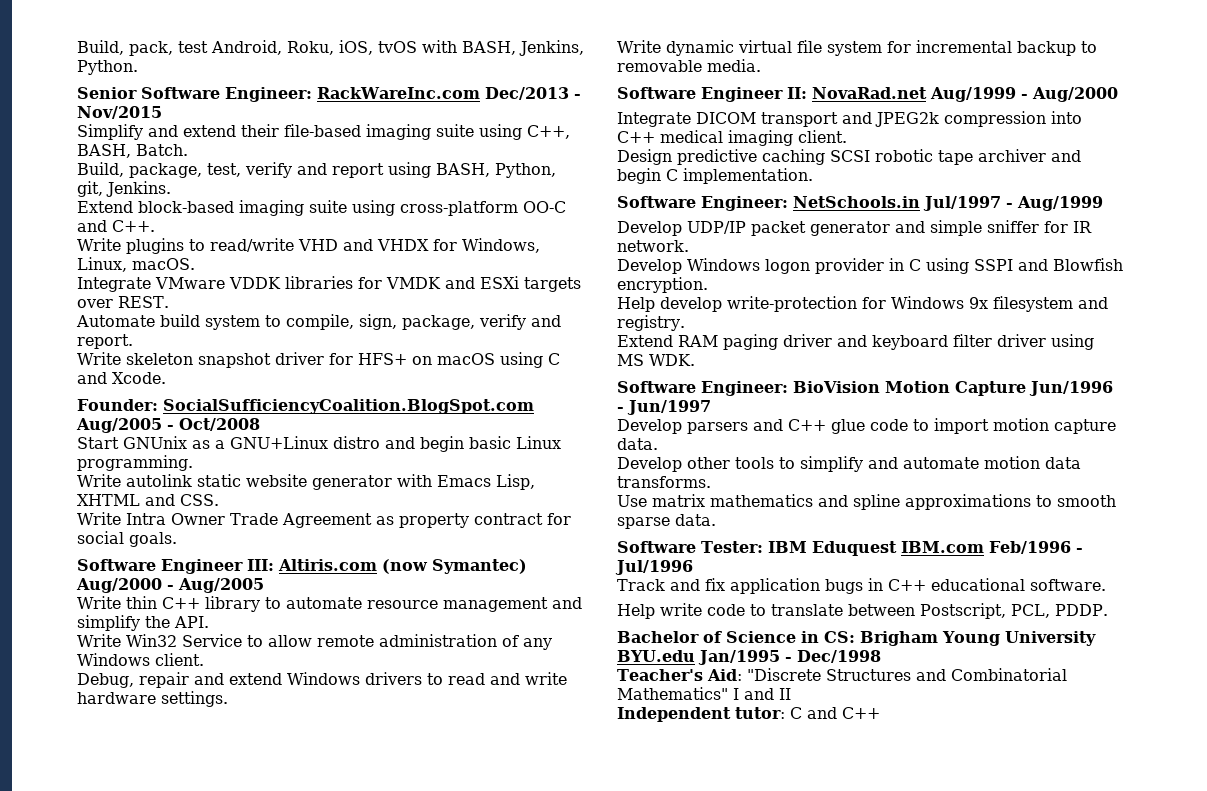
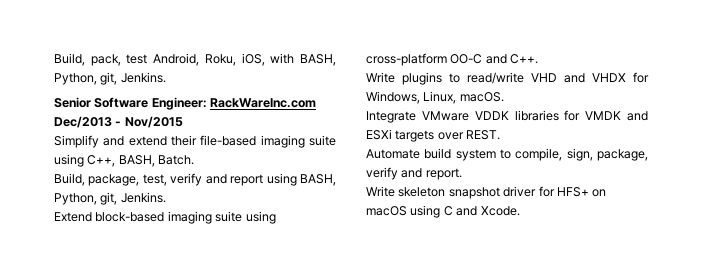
- Build, pack, test Android, Roku, iOS, tvOS with BASH, Jenkins, Python.
+ Build, pack, test Android, Roku, iOS, with BASH, Python, git, Jenkins.
- Founder: SocialSufficiencyCoalition.BlogSpot.com Aug/2005 - Oct/2008
- Start GNUnix as a GNU+Linux distro and begin basic Linux programming.
- Write autolink static website generator with Emacs Lisp, XHTML and CSS.
- Write Intra Owner Trade Agreement as property contract for social goals.
- Software Engineer III: Altiris.com (now Symantec) Aug/2000 - Aug/2005
- Write thin C++ library to automate resource management and simplify the API.
- Write Win32 Service to allow remote administration of any Windows client.
- Debug, repair and extend Windows drivers to read and write hardware settings.
- Write dynamic virtual file system for incremental backup to removable media.
- Software Engineer II: NovaRad.net Aug/1999 - Aug/2000
- Integrate DICOM transport and JPEG2k compression into C++ medical imaging client.
- Design predictive caching SCSI robotic tape archiver and begin C implementation.
- Software Engineer: NetSchools.in Jul/1997 - Aug/1999
- Develop UDP/IP packet generator and simple sniffer for IR network.
- Develop Windows logon provider in C using SSPI and Blowfish encryption.
- Help develop write-protection for Windows 9x filesystem and registry.
- Extend RAM paging driver and keyboard filter driver using MS WDK.
- Software Engineer: BioVision Motion Capture Jun/1996 - Jun/1997
- Develop parsers and C++ glue code to import motion capture data.
- Develop other tools to simplify and automate motion data transforms.
- Use matrix mathematics and spline approximations to smooth sparse data.
- Software Tester: IBM Eduquest IBM.com Feb/1996 - Jul/1996
- Track and fix application bugs in C++ educational software.
- Help write code to translate between Postscript, PCL, PDDP.
- Bachelor of Science in CS: Brigham Young University BYU.edu Jan/1995 - Dec/1998
- Teacher's Aid: "Discrete Structures and Combinatorial Mathematics" I and II
- Independent tutor: C and C++

